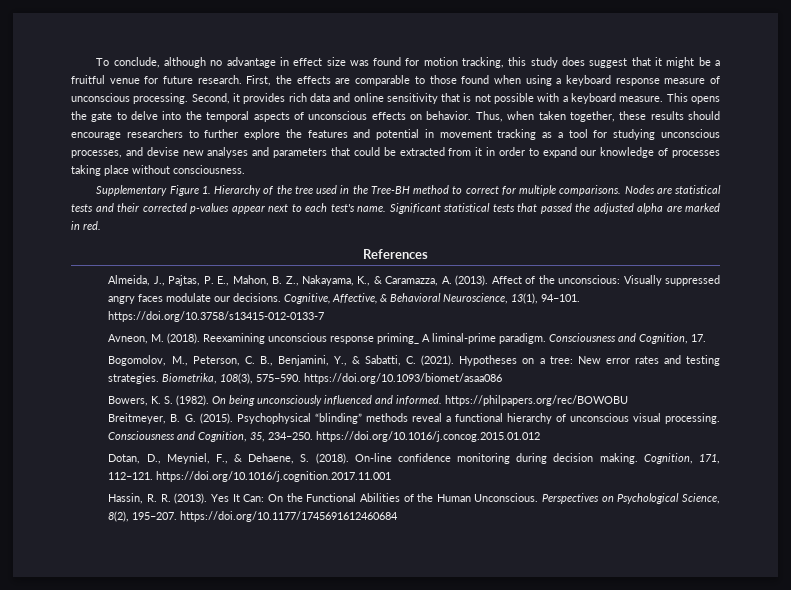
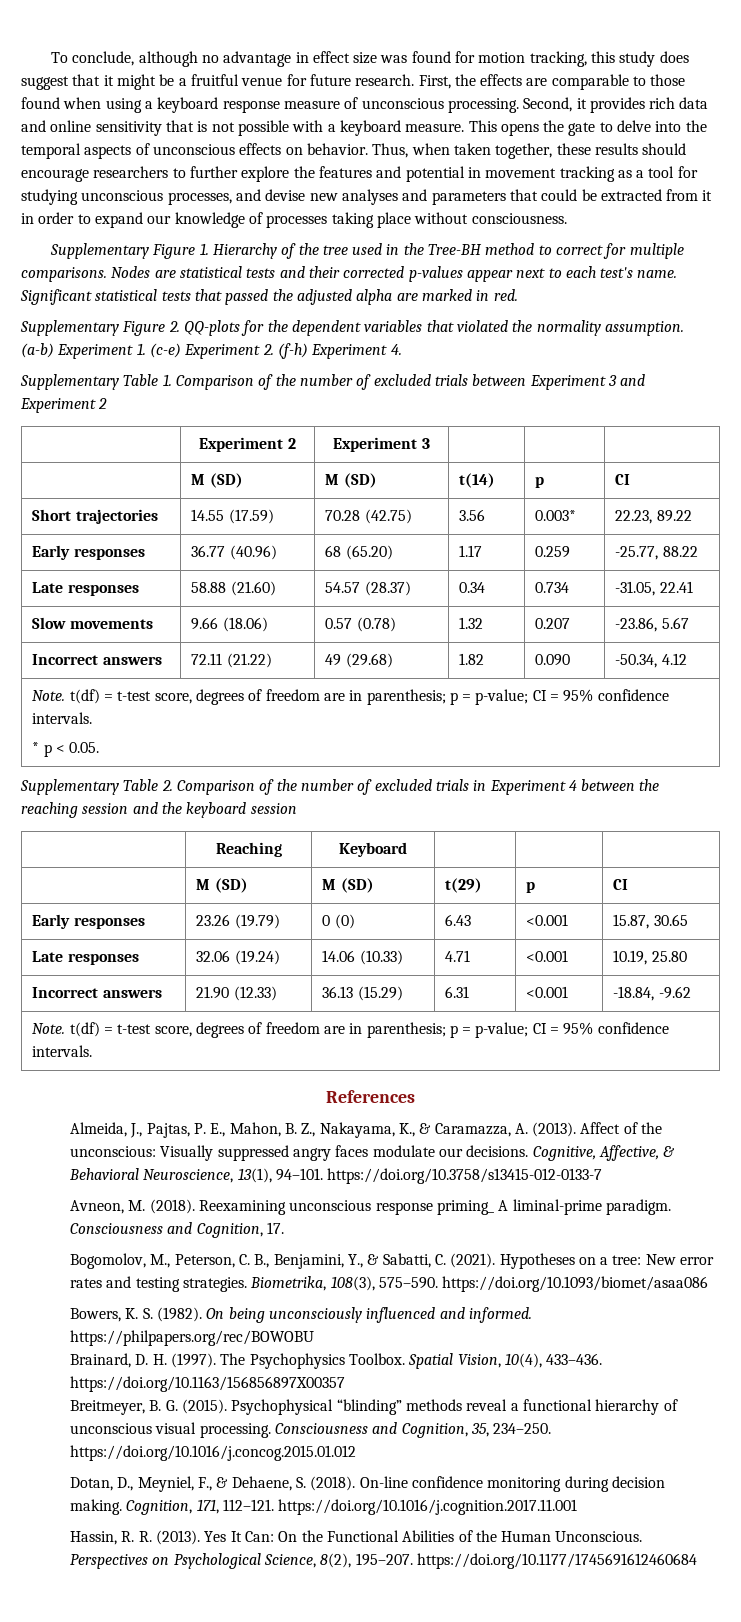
+ Supplementary Figure 2. QQ-plots for the dependent variables that violated the normality assumption. (a-b) Experiment 1. (c-e) Experiment 2. (f-h) Experiment 4.
+ Supplementary Table 1. Comparison of the number of excluded trials between Experiment 3 and Experiment 2
+ | Experiment 2 | Experiment 3 | | |
+ | M (SD) | M (SD) | t(14) | p | CI
+ Short trajectories | 14.55 (17.59) | 70.28 (42.75) | 3.56 | 0.003* | 22.23, 89.22
+ Early responses | 36.77 (40.96) | 68 (65.20) | 1.17 | 0.259 | -25.77, 88.22
+ Late responses | 58.88 (21.60) | 54.57 (28.37) | 0.34 | 0.734 | -31.05, 22.41
+ Slow movements | 9.66 (18.06) | 0.57 (0.78) | 1.32 | 0.207 | -23.86, 5.67
+ Incorrect answers | 72.11 (21.22) | 49 (29.68) | 1.82 | 0.090 | -50.34, 4.12
+ Note. t(df) = t-test score, degrees of freedom are in parenthesis; p = p-value; CI = 95% confidence intervals.
+ * p < 0.05.
+ Supplementary Table 2. Comparison of the number of excluded trials in Experiment 4 between the reaching session and the keyboard session
+ | Reaching | Keyboard | | |
+ | M (SD) | M (SD) | t(29) | p | CI
+ Early responses | 23.26 (19.79) | 0 (0) | 6.43 | <0.001 | 15.87, 30.65
+ Late responses | 32.06 (19.24) | 14.06 (10.33) | 4.71 | <0.001 | 10.19, 25.80
+ Incorrect answers | 21.90 (12.33) | 36.13 (15.29) | 6.31 | <0.001 | -18.84, -9.62
+ Note. t(df) = t-test score, degrees of freedom are in parenthesis; p = p-value; CI = 95% confidence intervals.
+ Brainard, D. H. (1997). The Psychophysics Toolbox. Spatial Vision, 10(4), 433–436. https://doi.org/10.1163/156856897X00357

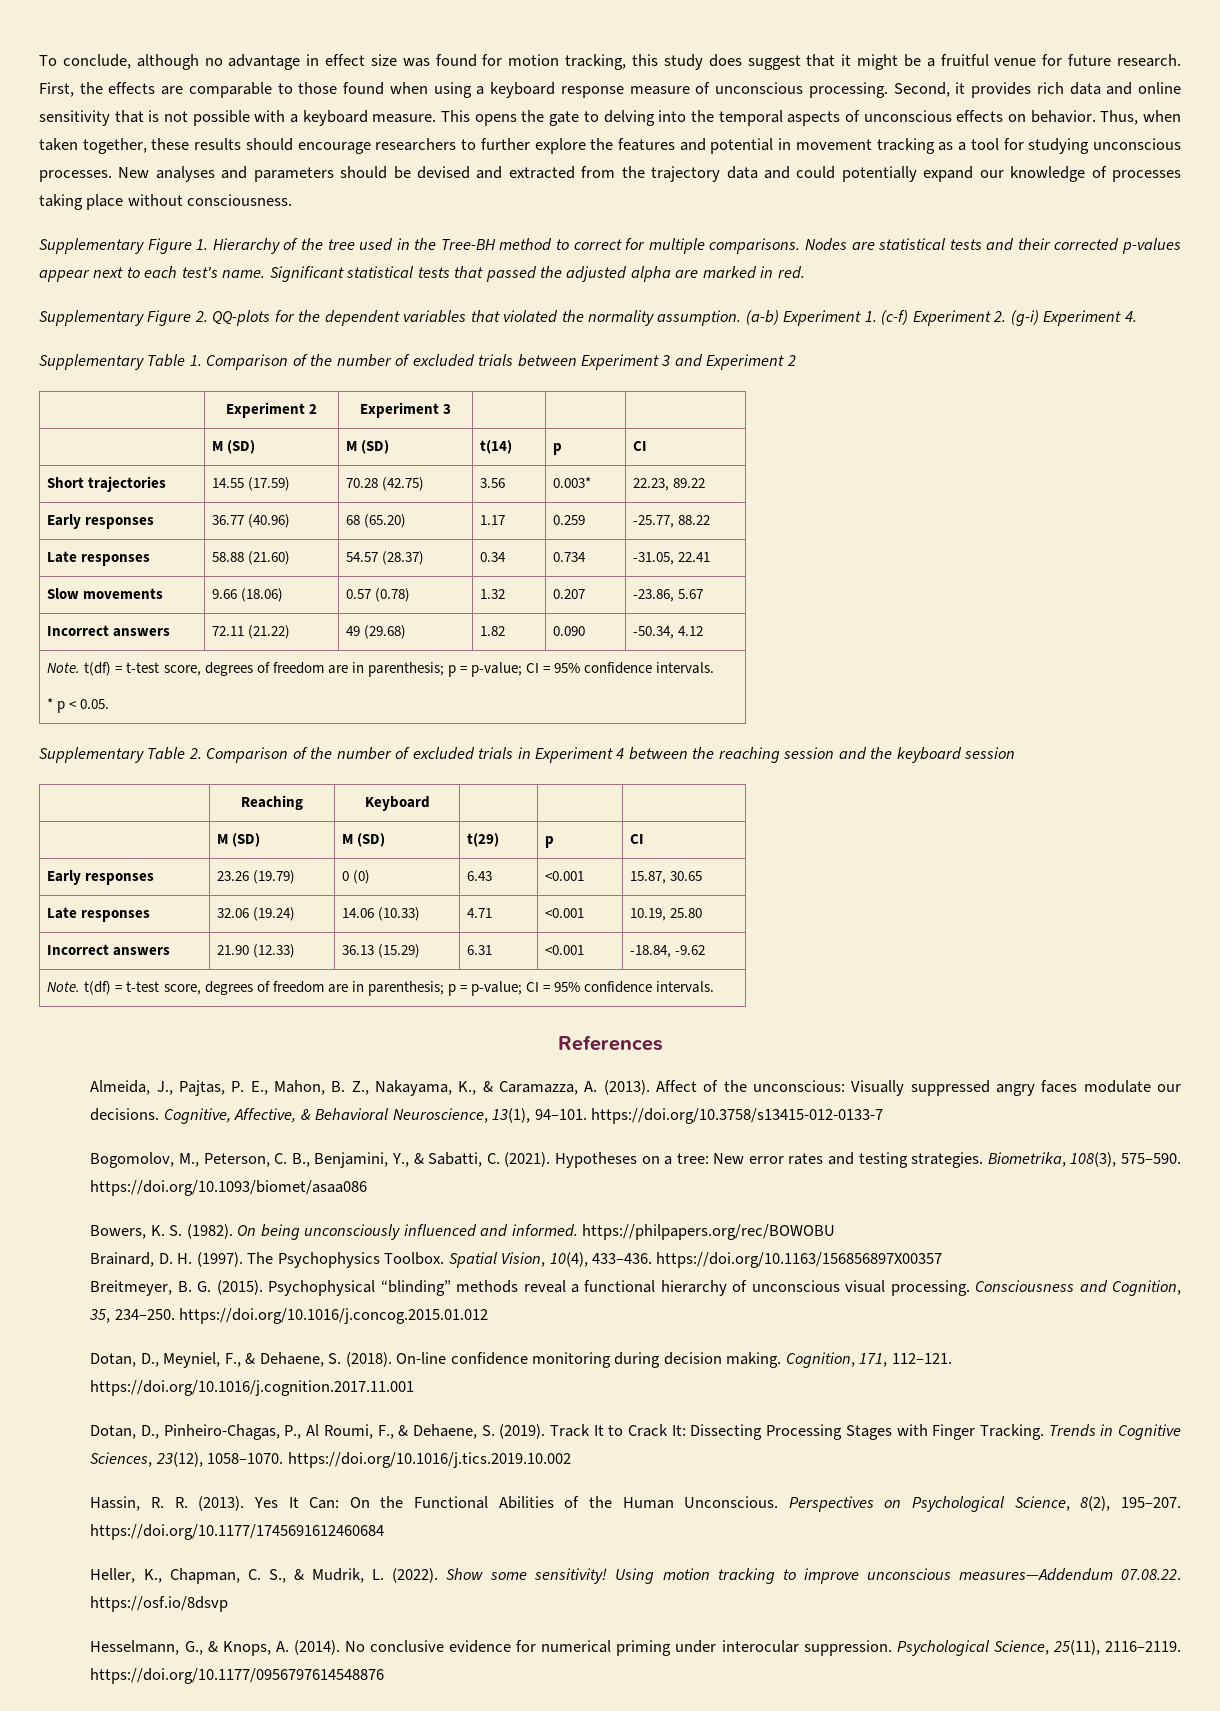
- This opens the gate to delve into the temporal aspects of unconscious effects on behavior.
+ This opens the gate to delving into the temporal aspects of unconscious effects on behavior.
- Thus, when taken together, these results should encourage researchers to further explore the features and potential in movement tracking as a tool for studying unconscious processes, and devise new analyses and parameters that could be extracted from it in order to expand our knowledge of processes taking place without consciousness.
+ Thus, when taken together, these results should encourage researchers to further explore the features and potential in movement tracking as a tool for studying unconscious processes. New analyses and parameters should be devised and extracted from the trajectory data and could potentially expand our knowledge of processes taking place without consciousness.
- (a-b) Experiment 1. (c-e) Experiment 2. (f-h) Experiment 4.
+ (a-b) Experiment 1. (c-f) Experiment 2. (g-i) Experiment 4.
- Avneon, M. (2018). Reexamining unconscious response priming_ A liminal-prime paradigm. Consciousness and Cognition, 17.
+ Dotan, D., Pinheiro-Chagas, P., Al Roumi, F., & Dehaene, S. (2019). Track It to Crack It: Dissecting Processing Stages with Finger Tracking. Trends in Cognitive Sciences, 23(12), 1058–1070. https://doi.org/10.1016/j.tics.2019.10.002
+ Heller, K., Chapman, C. S., & Mudrik, L. (2022). Show some sensitivity! Using motion tracking to improve unconscious measures—Addendum 07.08.22. https://osf.io/8dsvp
+ Hesselmann, G., & Knops, A. (2014). No conclusive evidence for numerical priming under interocular suppression. Psychological Science, 25(11), 2116–2119. https://doi.org/10.1177/0956797614548876

